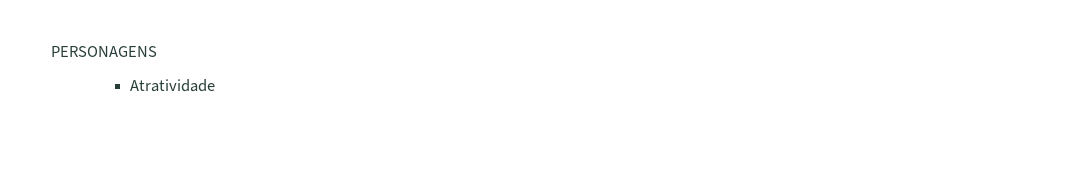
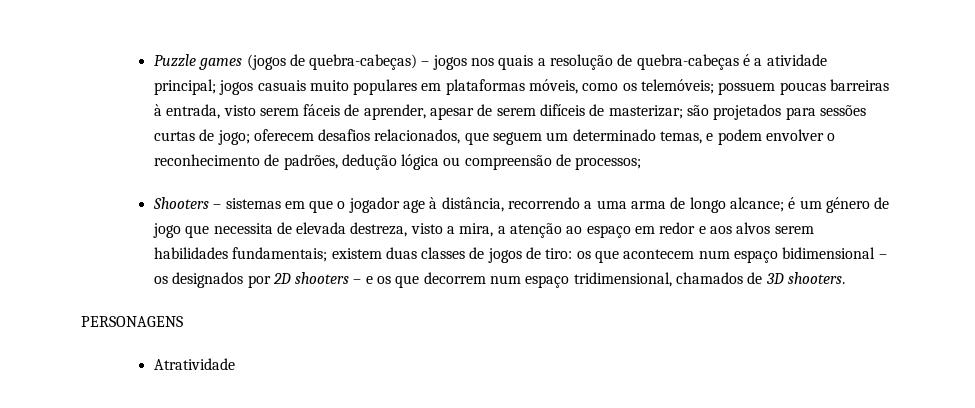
+ Puzzle games (jogos de quebra-cabeças) – jogos nos quais a resolução de quebra-cabeças é a atividade principal; jogos casuais muito populares em plataformas móveis, como os telemóveis; possuem poucas barreiras à entrada, visto serem fáceis de aprender, apesar de serem difíceis de masterizar; são projetados para sessões curtas de jogo; oferecem desafios relacionados, que seguem um determinado temas, e podem envolver o reconhecimento de padrões, dedução lógica ou compreensão de processos;
+ Shooters – sistemas em que o jogador age à distância, recorrendo a uma arma de longo alcance; é um género de jogo que necessita de elevada destreza, visto a mira, a atenção ao espaço em redor e aos alvos serem habilidades fundamentais; existem duas classes de jogos de tiro: os que acontecem num espaço bidimensional – os designados por 2D shooters – e os que decorrem num espaço tridimensional, chamados de 3D shooters.

